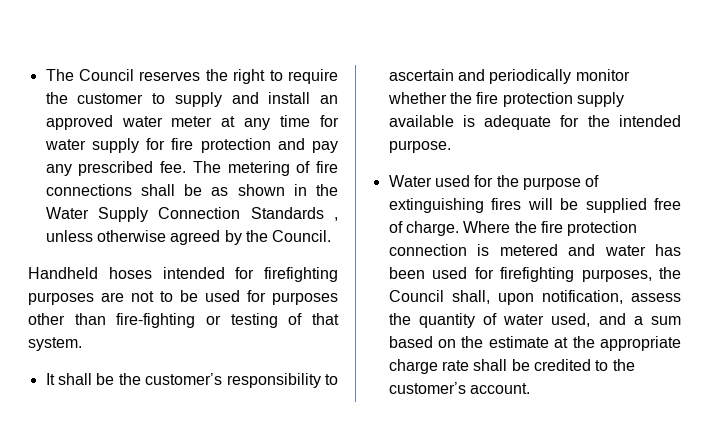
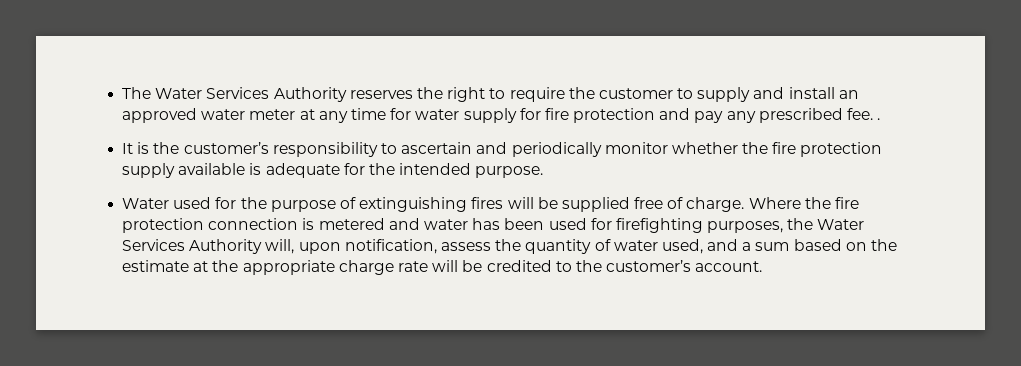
- The Council reserves the right to require the customer to supply and install an approved water meter at any time for water supply for fire protection and pay any prescribed fee. The metering of fire connections shall be as shown in the Water Supply Connection Standards , unless otherwise agreed by the Council.
- Handheld hoses intended for firefighting purposes are not to be used for purposes other than fire-fighting or testing of that system.
+ The Water Services Authority reserves the right to require the customer to supply and install an approved water meter at any time for water supply for fire protection and pay any prescribed fee. .
- It shall be the customer’s responsibility to ascertain and periodically monitor whether the fire protection supply available is adequate for the intended purpose.
+ It is the customer’s responsibility to ascertain and periodically monitor whether the fire protection supply available is adequate for the intended purpose.
- Where the fire protection connection is metered and water has been used for firefighting purposes, the Council shall, upon notification, assess the quantity of water used, and a sum based on the estimate at the appropriate charge rate shall be credited to the customer’s account.
+ Where the fire protection connection is metered and water has been used for firefighting purposes, the Water Services Authority will, upon notification, assess the quantity of water used, and a sum based on the estimate at the appropriate charge rate will be credited to the customer’s account.

